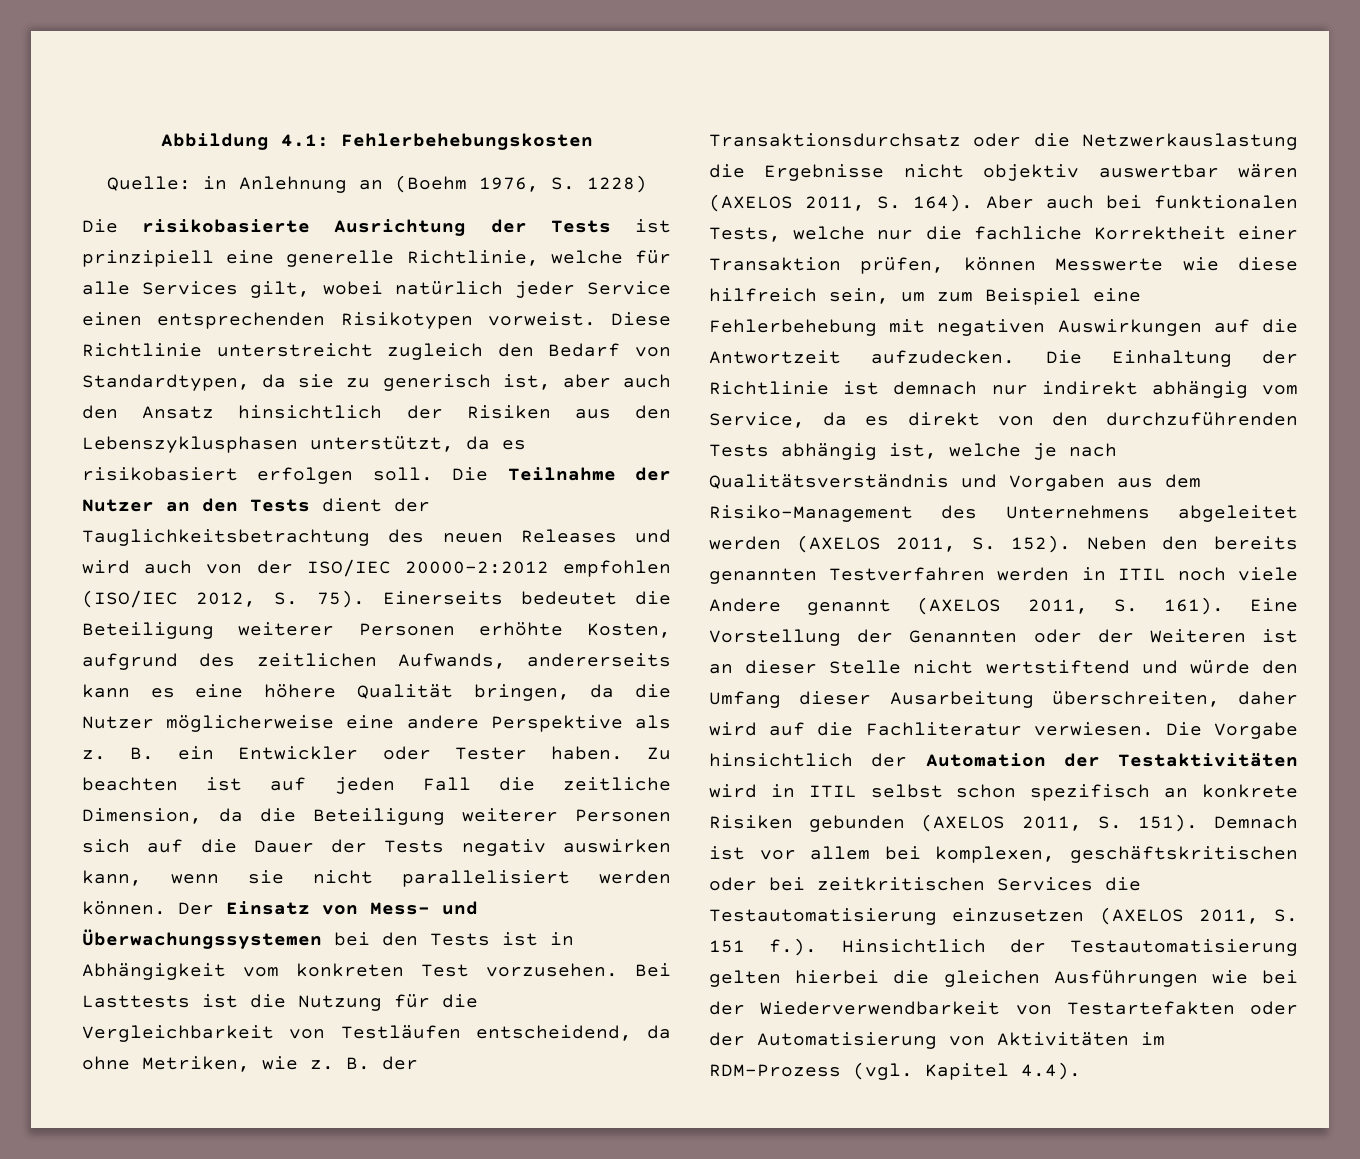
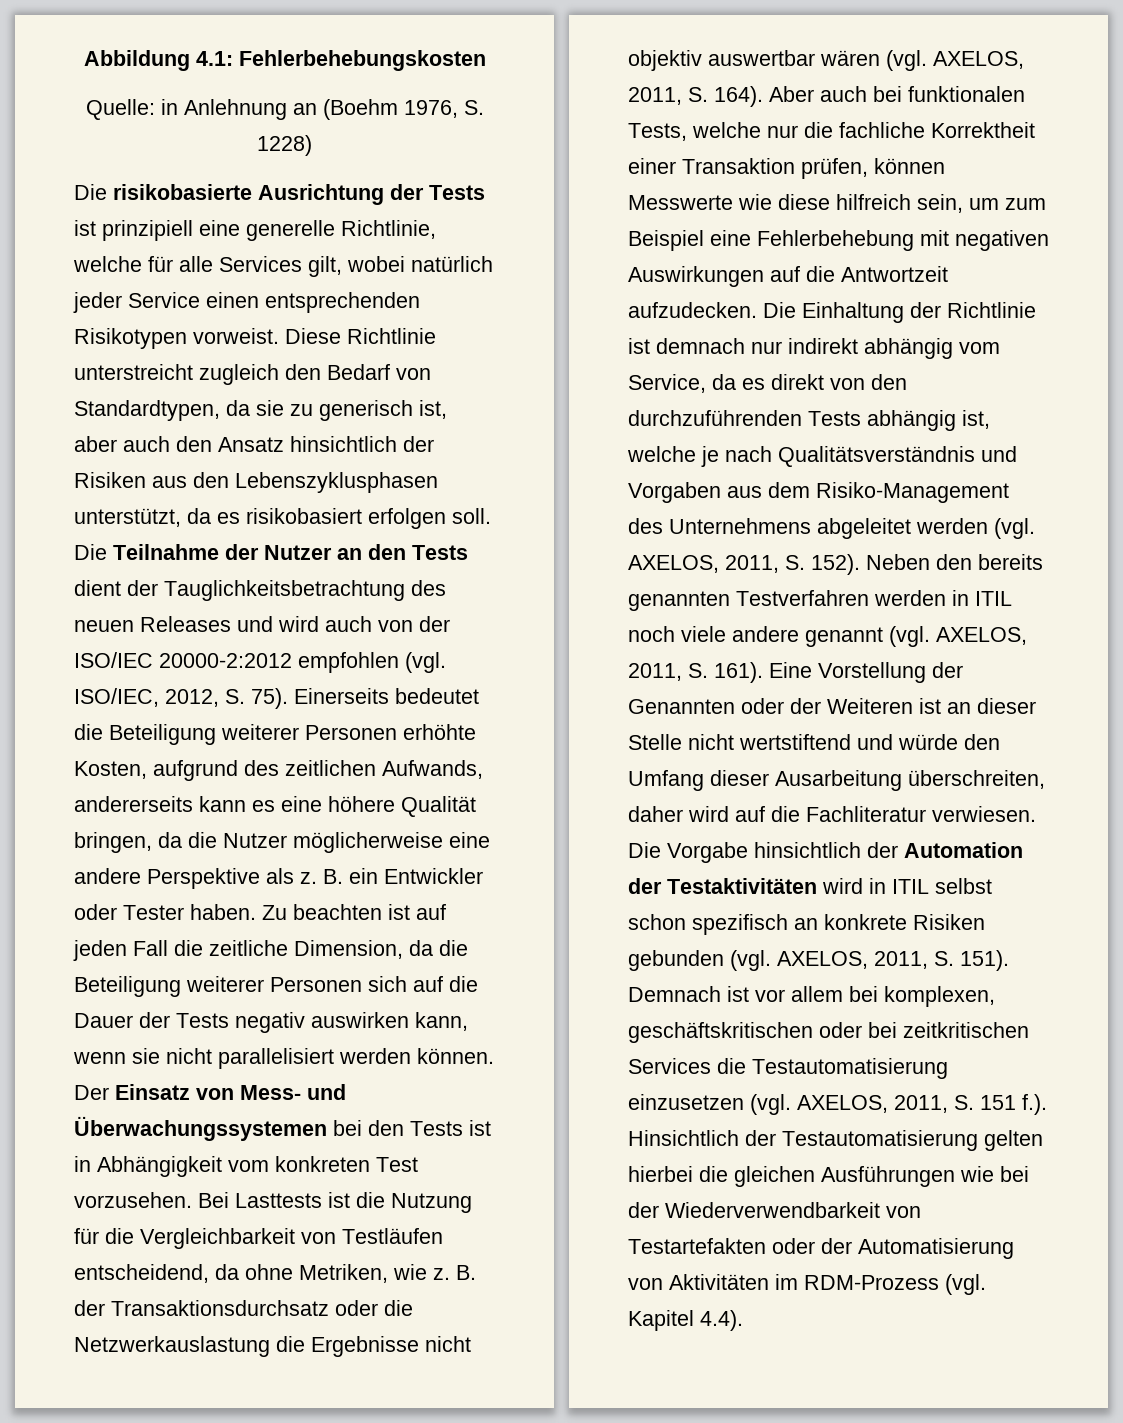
- Die Teilnahme der Nutzer an den Tests dient der Tauglichkeitsbetrachtung des neuen Releases und wird auch von der ISO/IEC 20000-2:2012 empfohlen (ISO/IEC 2012, S. 75).
+ Die Teilnahme der Nutzer an den Tests dient der Tauglichkeitsbetrachtung des neuen Releases und wird auch von der ISO/IEC 20000-2:2012 empfohlen (vgl. ISO/IEC, 2012, S. 75).
- B. der Transaktionsdurchsatz oder die Netzwerkauslastung die Ergebnisse nicht objektiv auswertbar wären (AXELOS 2011, S. 164).
+ B. der Transaktionsdurchsatz oder die Netzwerkauslastung die Ergebnisse nicht objektiv auswertbar wären (vgl. AXELOS, 2011, S. 164).
- Die Einhaltung der Richtlinie ist demnach nur indirekt abhängig vom Service, da es direkt von den durchzuführenden Tests abhängig ist, welche je nach Qualitätsverständnis und Vorgaben aus dem Risiko-Management des Unternehmens abgeleitet werden (AXELOS 2011, S. 152).
+ Die Einhaltung der Richtlinie ist demnach nur indirekt abhängig vom Service, da es direkt von den durchzuführenden Tests abhängig ist, welche je nach Qualitätsverständnis und Vorgaben aus dem Risiko-Management des Unternehmens abgeleitet werden (vgl. AXELOS, 2011, S. 152).
- Neben den bereits genannten Testverfahren werden in ITIL noch viele Andere genannt (AXELOS 2011, S. 161).
+ Neben den bereits genannten Testverfahren werden in ITIL noch viele andere genannt (vgl. AXELOS, 2011, S. 161).
- Die Vorgabe hinsichtlich der Automation der Testaktivitäten wird in ITIL selbst schon spezifisch an konkrete Risiken gebunden (AXELOS 2011, S. 151).
+ Die Vorgabe hinsichtlich der Automation der Testaktivitäten wird in ITIL selbst schon spezifisch an konkrete Risiken gebunden (vgl. AXELOS, 2011, S. 151).
- Demnach ist vor allem bei komplexen, geschäftskritischen oder bei zeitkritischen Services die Testautomatisierung einzusetzen (AXELOS 2011, S. 151 f.). Hinsichtlich der Testautomatisierung gelten hierbei die gleichen Ausführungen wie bei der Wiederverwendbarkeit von Testartefakten oder der Automatisierung von Aktivitäten im RDM-Prozess (vgl. Kapitel 4.4).
+ Demnach ist vor allem bei komplexen, geschäftskritischen oder bei zeitkritischen Services die Testautomatisierung einzusetzen (vgl. AXELOS, 2011, S. 151 f.). Hinsichtlich der Testautomatisierung gelten hierbei die gleichen Ausführungen wie bei der Wiederverwendbarkeit von Testartefakten oder der Automatisierung von Aktivitäten im RDM-Prozess (vgl. Kapitel 4.4).

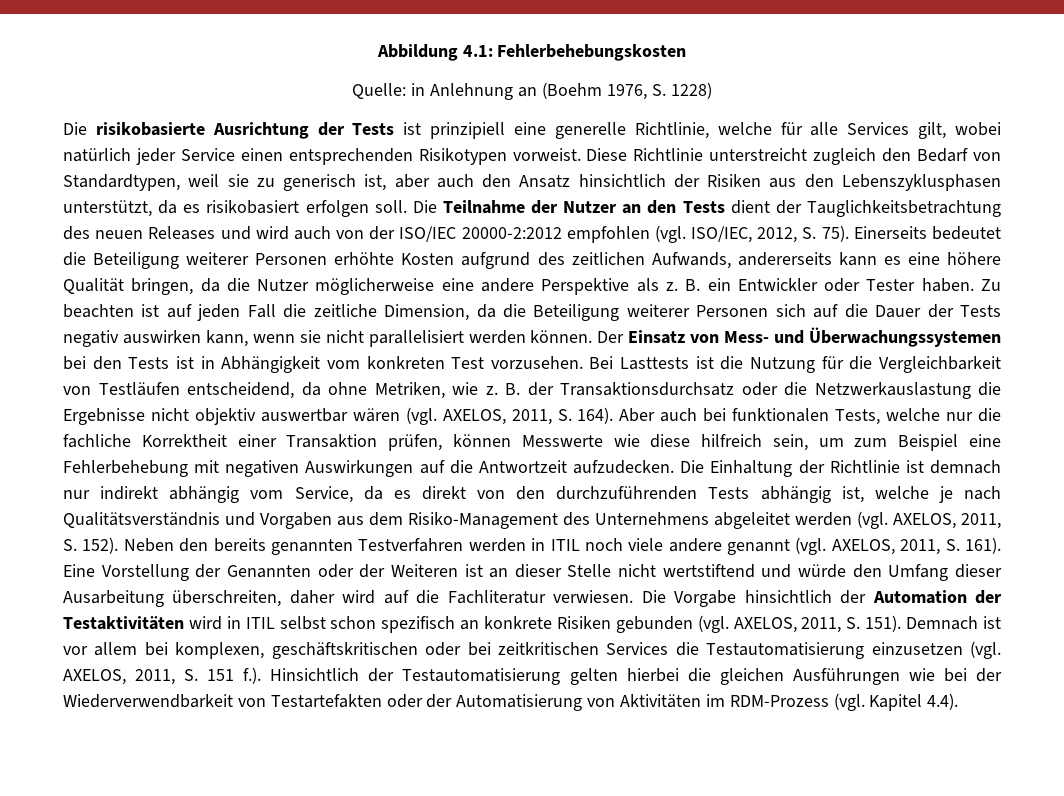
- Diese Richtlinie unterstreicht zugleich den Bedarf von Standardtypen, da sie zu generisch ist, aber auch den Ansatz hinsichtlich der Risiken aus den Lebenszyklusphasen unterstützt, da es risikobasiert erfolgen soll.
+ Diese Richtlinie unterstreicht zugleich den Bedarf von Standardtypen, weil sie zu generisch ist, aber auch den Ansatz hinsichtlich der Risiken aus den Lebenszyklusphasen unterstützt, da es risikobasiert erfolgen soll.
- Einerseits bedeutet die Beteiligung weiterer Personen erhöhte Kosten, aufgrund des zeitlichen Aufwands, andererseits kann es eine höhere Qualität bringen, da die Nutzer möglicherweise eine andere Perspektive als z.
+ Einerseits bedeutet die Beteiligung weiterer Personen erhöhte Kosten aufgrund des zeitlichen Aufwands, andererseits kann es eine höhere Qualität bringen, da die Nutzer möglicherweise eine andere Perspektive als z.

